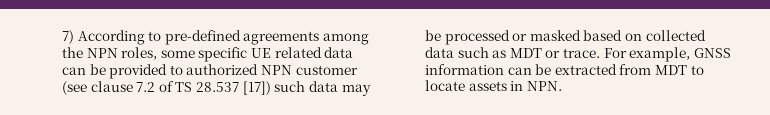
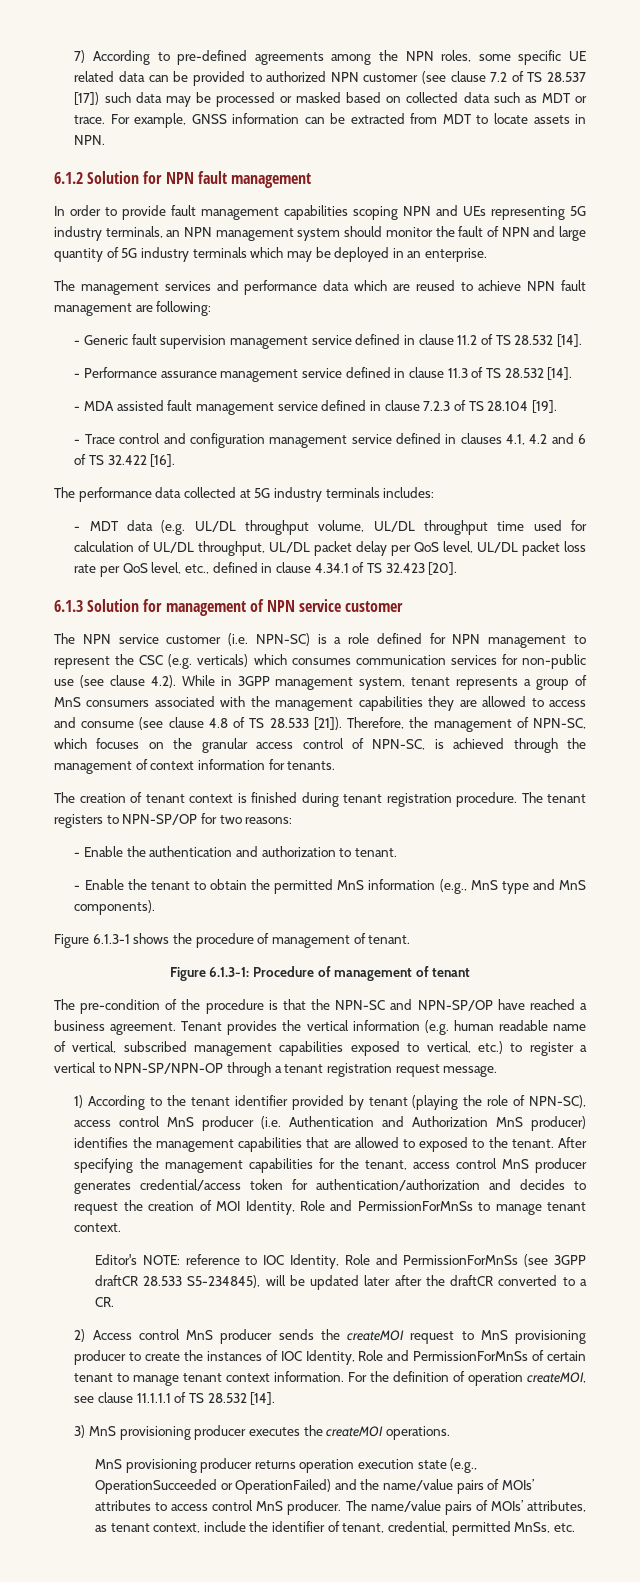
+ 6.1.2 Solution for NPN fault management
+ In order to provide fault management capabilities scoping NPN and UEs representing 5G industry terminals, an NPN management system should monitor the fault of NPN and large quantity of 5G industry terminals which may be deployed in an enterprise.
+ The management services and performance data which are reused to achieve NPN fault management are following:
+ - Generic fault supervision management service defined in clause 11.2 of TS 28.532 [14].
+ - Performance assurance management service defined in clause 11.3 of TS 28.532 [14].
+ - MDA assisted fault management service defined in clause 7.2.3 of TS 28.104 [19].
+ - Trace control and configuration management service defined in clauses 4.1, 4.2 and 6 of TS 32.422 [16].
+ The performance data collected at 5G industry terminals includes:
+ - MDT data (e.g. UL/DL throughput volume, UL/DL throughput time used for calculation of UL/DL throughput, UL/DL packet delay per QoS level, UL/DL packet loss rate per QoS level, etc., defined in clause 4.34.1 of TS 32.423 [20].
+ 6.1.3 Solution for management of NPN service customer
+ The NPN service customer (i.e. NPN-SC) is a role defined for NPN management to represent the CSC (e.g. verticals) which consumes communication services for non-public use (see clause 4.2). While in 3GPP management system, tenant represents a group of MnS consumers associated with the management capabilities they are allowed to access and consume (see clause 4.8 of TS 28.533 [21]). Therefore, the management of NPN-SC, which focuses on the granular access control of NPN-SC, is achieved through the management of context information for tenants.
+ The creation of tenant context is finished during tenant registration procedure. The tenant registers to NPN-SP/OP for two reasons:
+ - Enable the authentication and authorization to tenant.
+ - Enable the tenant to obtain the permitted MnS information (e.g., MnS type and MnS components).
+ Figure 6.1.3-1 shows the procedure of management of tenant.
+ Figure 6.1.3-1: Procedure of management of tenant
+ The pre-condition of the procedure is that the NPN-SC and NPN-SP/OP have reached a business agreement. Tenant provides the vertical information (e.g. human readable name of vertical, subscribed management capabilities exposed to vertical, etc.) to register a vertical to NPN-SP/NPN-OP through a tenant registration request message.
+ 1) According to the tenant identifier provided by tenant (playing the role of NPN-SC), access control MnS producer (i.e. Authentication and Authorization MnS producer) identifies the management capabilities that are allowed to exposed to the tenant. After specifying the management capabilities for the tenant, access control MnS producer generates credential/access token for authentication/authorization and decides to request the creation of MOI Identity, Role and PermissionForMnSs to manage tenant context.
+ Editor's NOTE: reference to IOC Identity, Role and PermissionForMnSs (see 3GPP draftCR 28.533 S5-234845), will be updated later after the draftCR converted to a CR.
+ 2) Access control MnS producer sends the createMOI request to MnS provisioning producer to create the instances of IOC Identity, Role and PermissionForMnSs of certain tenant to manage tenant context information. For the definition of operation createMOI, see clause 11.1.1.1 of TS 28.532 [14].
+ 3) MnS provisioning producer executes the createMOI operations.
+ MnS provisioning producer returns operation execution state (e.g., OperationSucceeded or OperationFailed) and the name/value pairs of MOIs’ attributes to access control MnS producer. The name/value pairs of MOIs’ attributes, as tenant context, include the identifier of tenant, credential, permitted MnSs, etc.

